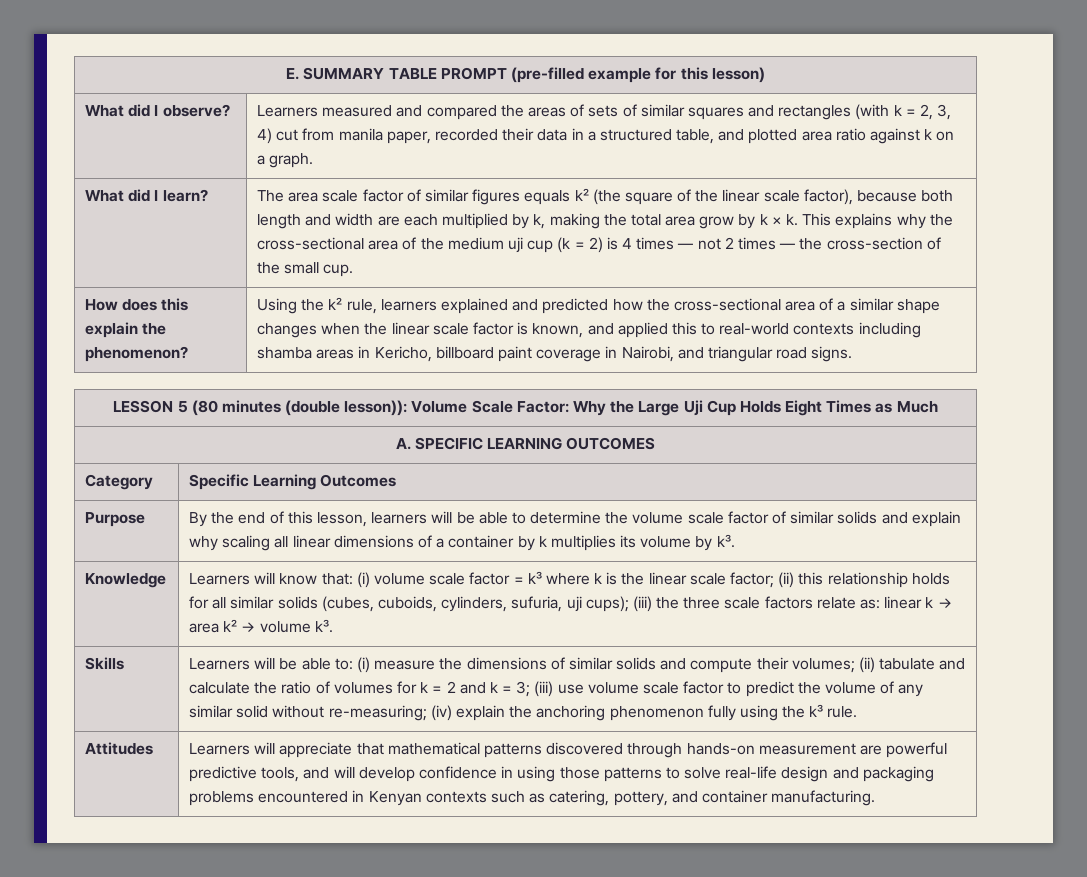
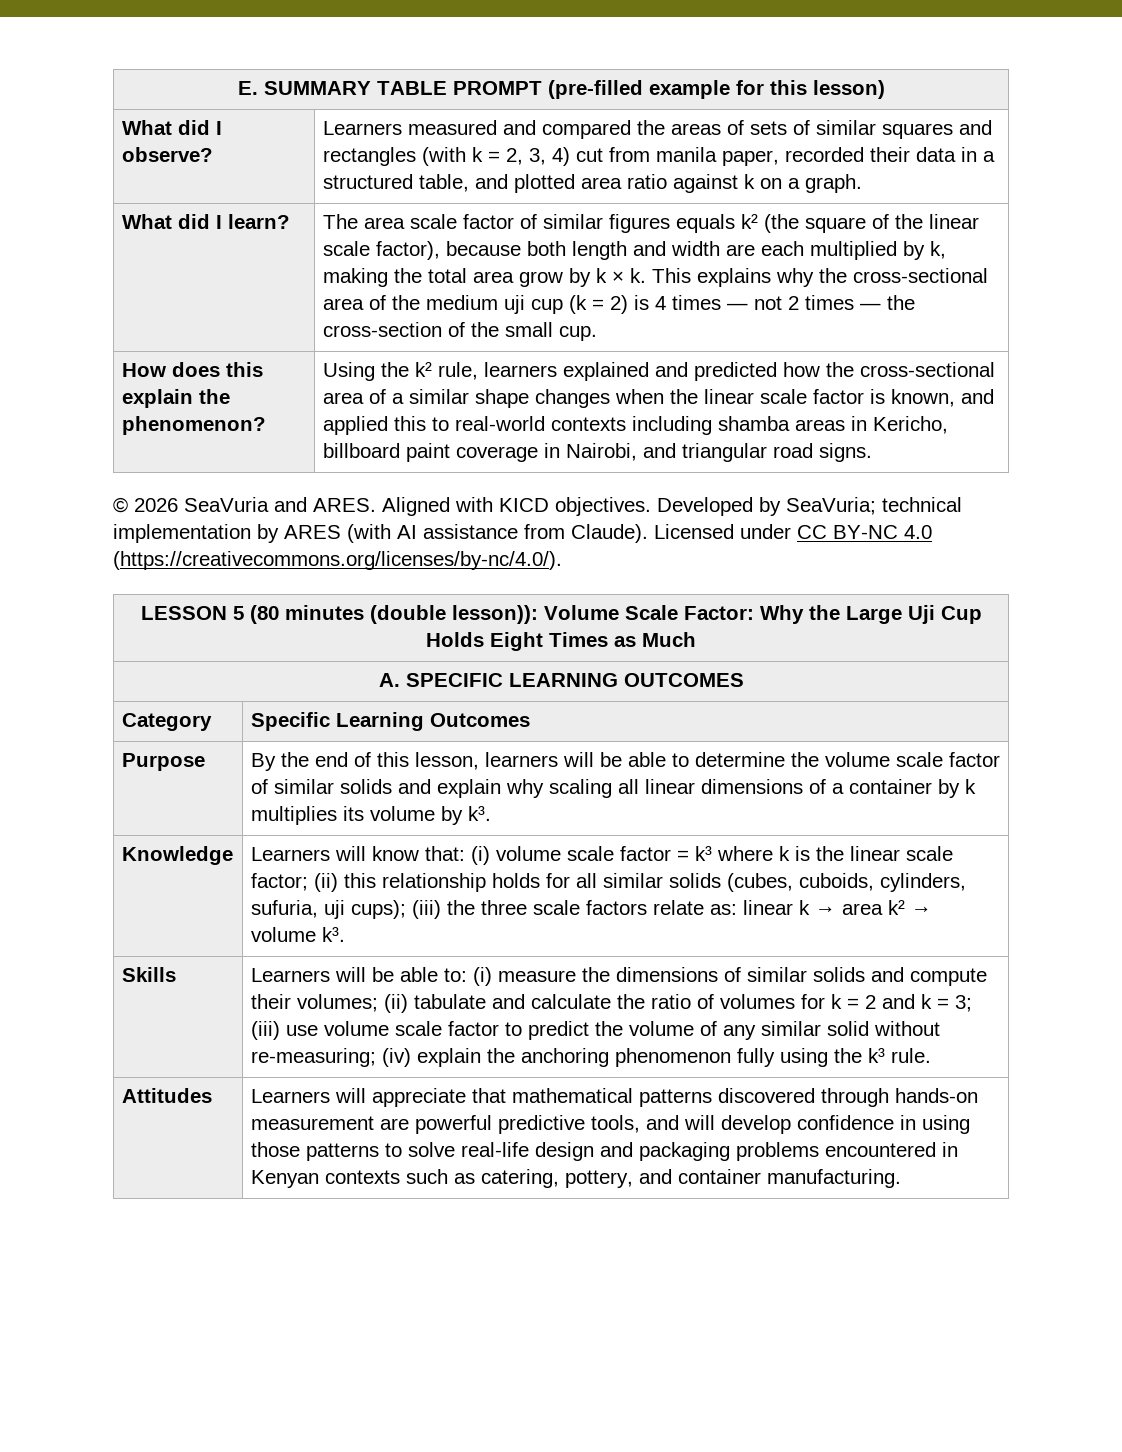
+ © 2026 SeaVuria and ARES. Aligned with KICD objectives. Developed by SeaVuria; technical implementation by ARES (with AI assistance from Claude). Licensed under CC BY-NC 4.0 (https://creativecommons.org/licenses/by-nc/4.0/).

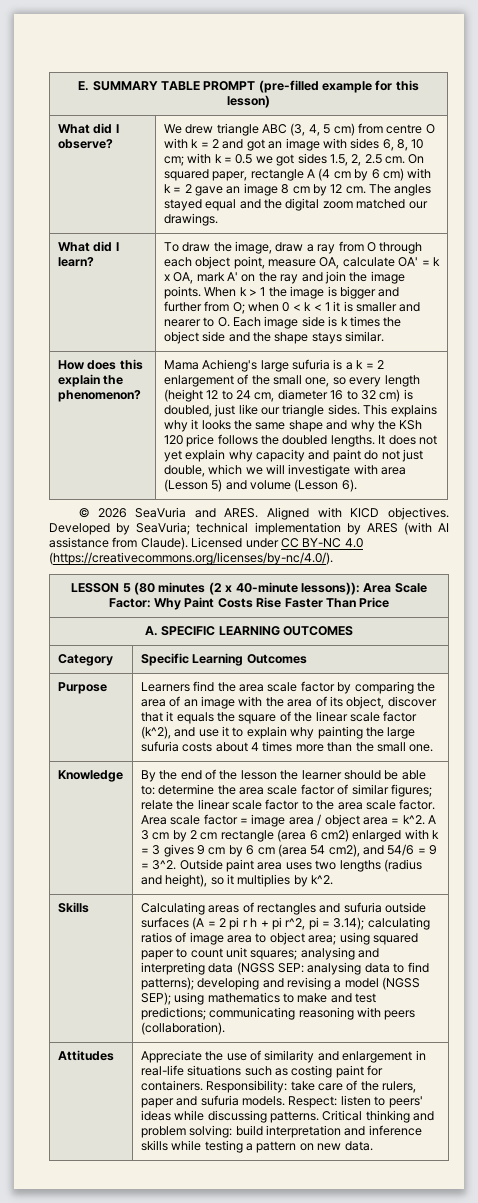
- Learners measured and compared the areas of sets of similar squares and rectangles (with k = 2, 3, 4) cut from manila paper, recorded their data in a structured table, and plotted area ratio against k on a graph.
- What did I learn? | The area scale factor of similar figures equals k² (the square of the linear scale factor), because both length and width are each multiplied by k, making the total area grow by k × k. This explains why the cross-sectional area of the medium uji cup (k = 2) is 4 times — not 2 times — the cross-section of the small cup.
+ We drew triangle ABC (3, 4, 5 cm) from centre O with k = 2 and got an image with sides 6, 8, 10 cm; with k = 0.5 we got sides 1.5, 2, 2.5 cm. On squared paper, rectangle A (4 cm by 6 cm) with k = 2 gave an image 8 cm by 12 cm. The angles stayed equal and the digital zoom matched our drawings.
+ What did I learn? | To draw the image, draw a ray from O through each object point, measure OA, calculate OA' = k x OA, mark A' on the ray and join the image points. When k > 1 the image is bigger and further from O; when 0 < k < 1 it is smaller and nearer to O. Each image side is k times the object side and the shape stays similar.
- Using the k² rule, learners explained and predicted how the cross-sectional area of a similar shape changes when the linear scale factor is known, and applied this to real-world contexts including shamba areas in Kericho, billboard paint coverage in Nairobi, and triangular road signs.
+ Mama Achieng's large sufuria is a k = 2 enlargement of the small one, so every length (height 12 to 24 cm, diameter 16 to 32 cm) is doubled, just like our triangle sides. This explains why it looks the same shape and why the KSh 120 price follows the doubled lengths. It does not yet explain why capacity and paint do not just double, which we will investigate with area (Lesson 5) and volume (Lesson 6).
- LESSON 5 (80 minutes (double lesson)): Volume Scale Factor: Why the Large Uji Cup Holds Eight Times as Much
+ LESSON 5 (80 minutes (2 x 40-minute lessons)): Area Scale Factor: Why Paint Costs Rise Faster Than Price
+ Learners find the area scale factor by comparing the area of an image with the area of its object, discover that it equals the square of the linear scale factor (k^2), and use it to explain why painting the large sufuria costs about 4 times more than the small one.
+ Knowledge
- By the end of this lesson, learners will be able to determine the volume scale factor of similar solids and explain why scaling all linear dimensions of a container by k multiplies its volume by k³.
- Knowledge | Learners will know that: (i) volume scale factor = k³ where k is the linear scale factor; (ii) this relationship holds for all similar solids (cubes, cuboids, cylinders, sufuria, uji cups); (iii) the three scale factors relate as: linear k → area k² → volume k³.
- Skills | Learners will be able to: (i) measure the dimensions of similar solids and compute their volumes; (ii) tabulate and calculate the ratio of volumes for k = 2 and k = 3; (iii) use volume scale factor to predict the volume of any similar solid without re-measuring; (iv) explain the anchoring phenomenon fully using the k³ rule.
- Attitudes | Learners will appreciate that mathematical patterns discovered through hands-on measurement are powerful predictive tools, and will develop confidence in using those patterns to solve real-life design and packaging problems encountered in Kenyan contexts such as catering, pottery, and container manufacturing.
+ By the end of the lesson the learner should be able to: determine the area scale factor of similar figures; relate the linear scale factor to the area scale factor. Area scale factor = image area / object area = k^2. A 3 cm by 2 cm rectangle (area 6 cm2) enlarged with k = 3 gives 9 cm by 6 cm (area 54 cm2), and 54/6 = 9 = 3^2. Outside paint area uses two lengths (radius and height), so it multiplies by k^2.
+ Skills | Calculating areas of rectangles and sufuria outside surfaces (A = 2 pi r h + pi r^2, pi = 3.14); calculating ratios of image area to object area; using squared paper to count unit squares; analysing and interpreting data (NGSS SEP: analysing data to find patterns); developing and revising a model (NGSS SEP); using mathematics to make and test predictions; communicating reasoning with peers (collaboration).
+ Attitudes | Appreciate the use of similarity and enlargement in real-life situations such as costing paint for containers. Responsibility: take care of the rulers, paper and sufuria models. Respect: listen to peers' ideas while discussing patterns. Critical thinking and problem solving: build interpretation and inference skills while testing a pattern on new data.

